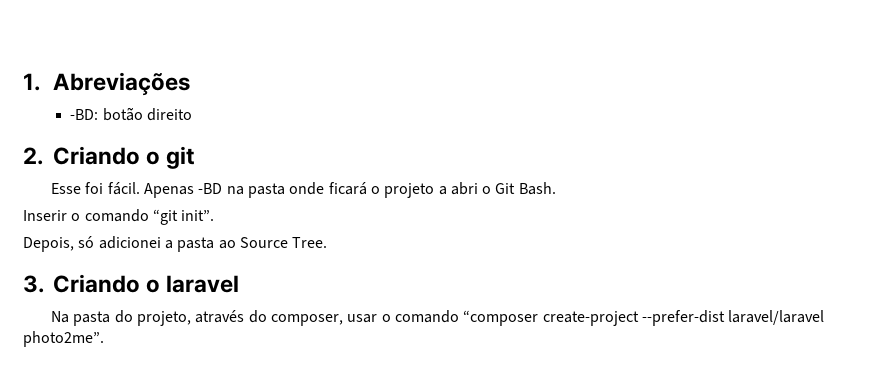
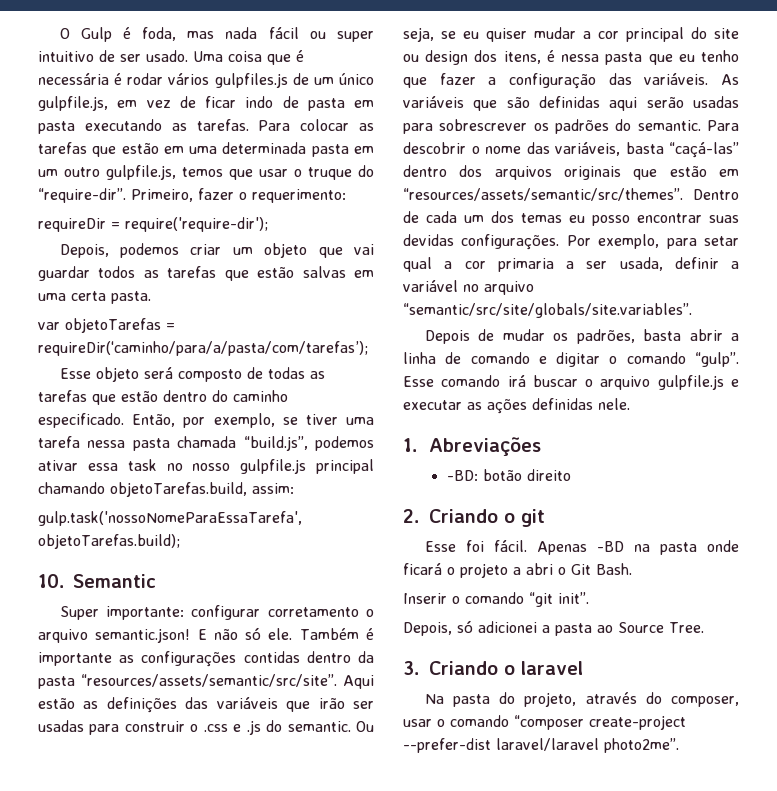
+ O Gulp é foda, mas nada fácil ou super intuitivo de ser usado. Uma coisa que é necessária é rodar vários gulpfiles.js de um único gulpfile.js, em vez de ficar indo de pasta em pasta executando as tarefas. Para colocar as tarefas que estão em uma determinada pasta em um outro gulpfile.js, temos que usar o truque do “require-dir”. Primeiro, fazer o requerimento:
+ requireDir = require('require-dir');
+ Depois, podemos criar um objeto que vai guardar todos as tarefas que estão salvas em uma certa pasta.
+ var objetoTarefas = requireDir(‘caminho/para/a/pasta/com/tarefas’);
+ Esse objeto será composto de todas as tarefas que estão dentro do caminho especificado. Então, por exemplo, se tiver uma tarefa nessa pasta chamada “build.js”, podemos ativar essa task no nosso gulpfile.js principal chamando objetoTarefas.build, assim:
+ gulp.task('nossoNomeParaEssaTarefa', objetoTarefas.build);
+ 10. Semantic
+ Super importante: configurar corretamento o arquivo semantic.json! E não só ele. Também é importante as configurações contidas dentro da pasta “resources/assets/semantic/src/site”. Aqui estão as definições das variáveis que irão ser usadas para construir o .css e .js do semantic. Ou seja, se eu quiser mudar a cor principal do site ou design dos itens, é nessa pasta que eu tenho que fazer a configuração das variáveis. As variáveis que são definidas aqui serão usadas para sobrescrever os padrões do semantic. Para descobrir o nome das variáveis, basta “caçá-las” dentro dos arquivos originais que estão em “resources/assets/semantic/src/themes”. Dentro de cada um dos temas eu posso encontrar suas devidas configurações. Por exemplo, para setar qual a cor primaria a ser usada, definir a variável no arquivo “semantic/src/site/globals/site.variables”.
+ Depois de mudar os padrões, basta abrir a linha de comando e digitar o comando “gulp”. Esse comando irá buscar o arquivo gulpfile.js e executar as ações definidas nele.

